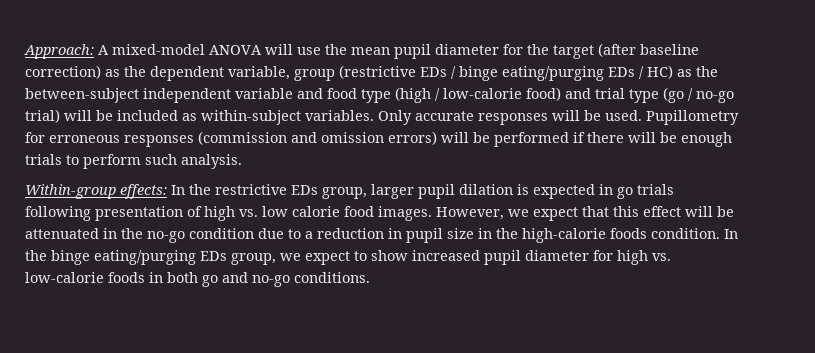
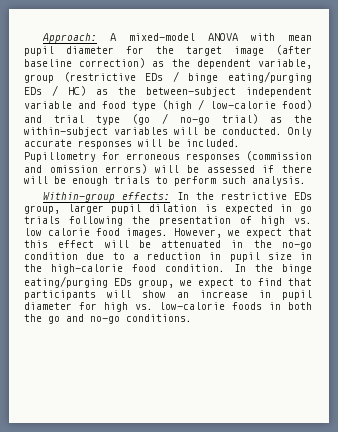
- Approach: A mixed-model ANOVA will use the mean pupil diameter for the target (after baseline correction) as the dependent variable, group (restrictive EDs / binge eating/purging EDs / HC) as the between-subject independent variable and food type (high / low-calorie food) and trial type (go / no-go trial) will be included as within-subject variables.
+ Approach: A mixed-model ANOVA with mean pupil diameter for the target image (after baseline correction) as the dependent variable, group (restrictive EDs / binge eating/purging EDs / HC) as the between-subject independent variable and food type (high / low-calorie food) and trial type (go / no-go trial) as the within-subject variables will be conducted.
- Only accurate responses will be used.
+ Only accurate responses will be included.
- Pupillometry for erroneous responses (commission and omission errors) will be performed if there will be enough trials to perform such analysis.
+ Pupillometry for erroneous responses (commission and omission errors) will be assessed if there will be enough trials to perform such analysis.
- Within-group effects: In the restrictive EDs group, larger pupil dilation is expected in go trials following presentation of high vs. low calorie food images.
+ Within-group effects: In the restrictive EDs group, larger pupil dilation is expected in go trials following the presentation of high vs. low calorie food images.
- However, we expect that this effect will be attenuated in the no-go condition due to a reduction in pupil size in the high-calorie foods condition.
+ However, we expect that this effect will be attenuated in the no-go condition due to a reduction in pupil size in the high-calorie food condition.
- In the binge eating/purging EDs group, we expect to show increased pupil diameter for high vs. low-calorie foods in both go and no-go conditions.
+ In the binge eating/purging EDs group, we expect to find that participants will show an increase in pupil diameter for high vs. low-calorie foods in both the go and no-go conditions.

